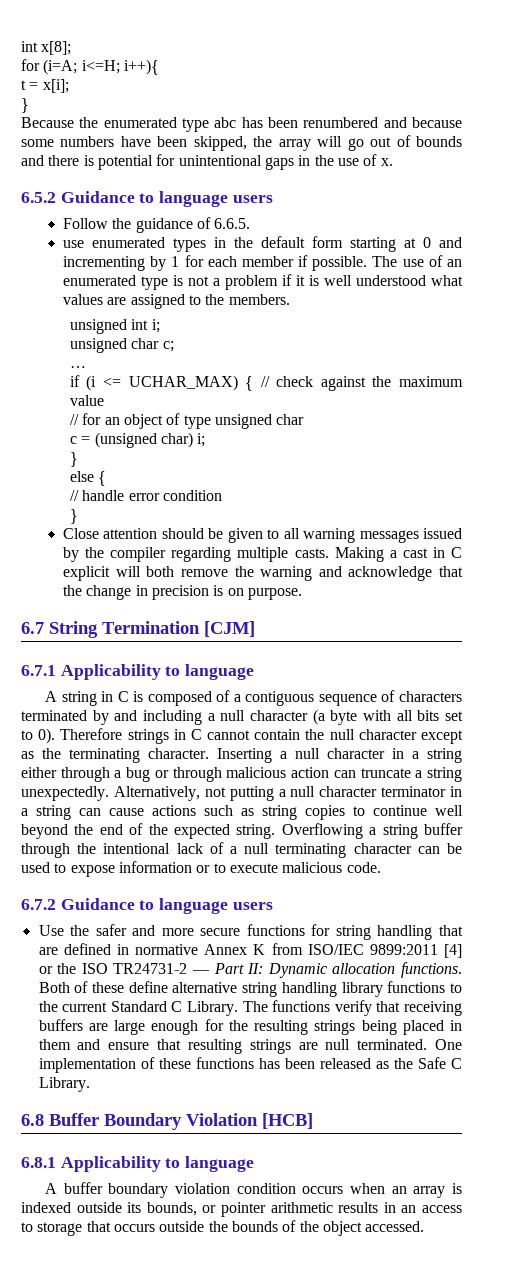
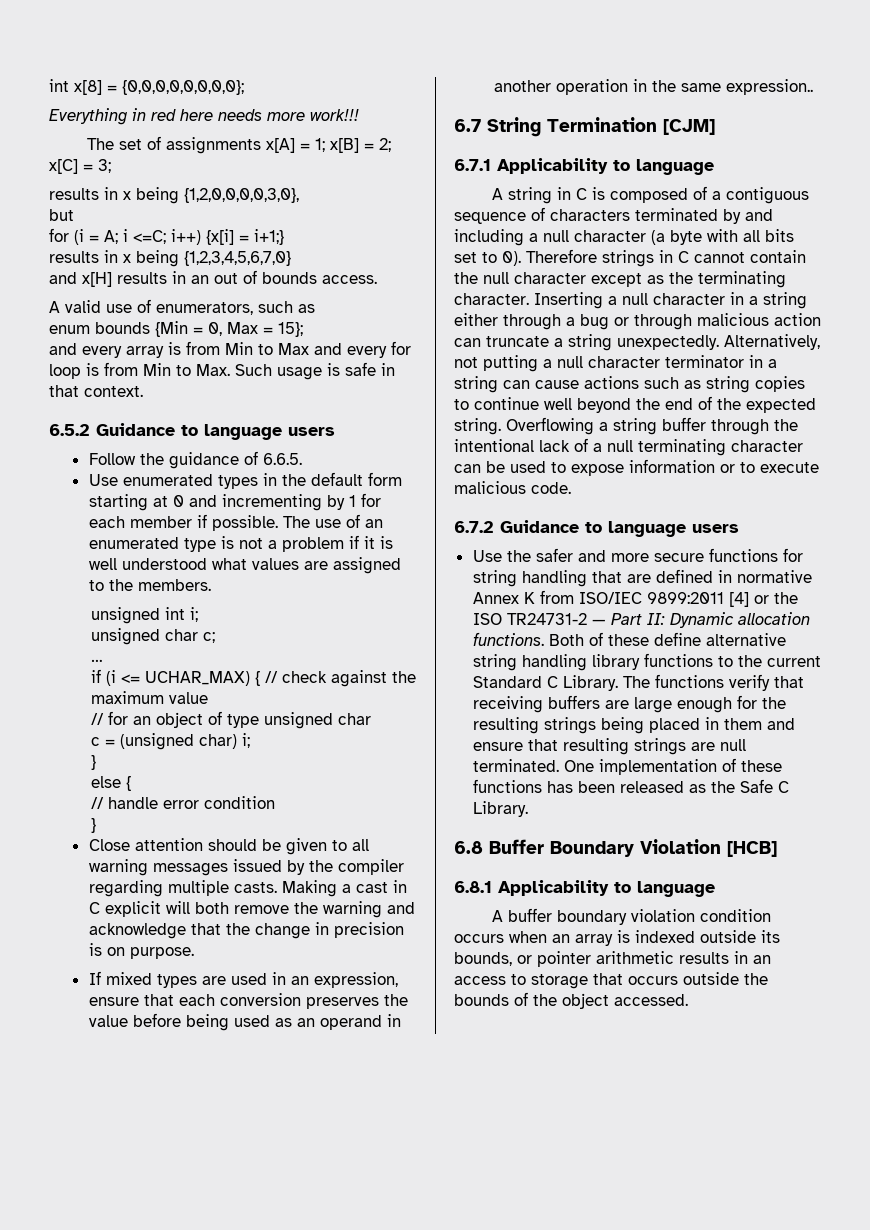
- int x[8];
- for (i=A; i<=H; i++){
- t = x[i];
- }
- Because the enumerated type abc has been renumbered and because some numbers have been skipped, the array will go out of bounds and there is potential for unintentional gaps in the use of x.
+ int x[8] = {0,0,0,0,0,0,0,0};
+ Everything in red here needs more work!!!
+ The set of assignments x[A] = 1; x[B] = 2; x[C] = 3;
+ results in x being {1,2,0,0,0,0,3,0},
+ but
+ for (i = A; i <=C; i++) {x[i] = i+1;}
+ results in x being {1,2,3,4,5,6,7,0}
+ and x[H] results in an out of bounds access.
+ A valid use of enumerators, such as
+ enum bounds {Min = 0, Max = 15};
+ and every array is from Min to Max and every for loop is from Min to Max. Such usage is safe in that context.
- use enumerated types in the default form starting at 0 and incrementing by 1 for each member if possible.
+ Use enumerated types in the default form starting at 0 and incrementing by 1 for each member if possible.
+ If mixed types are used in an expression, ensure that each conversion preserves the value before being used as an operand in another operation in the same expression..

